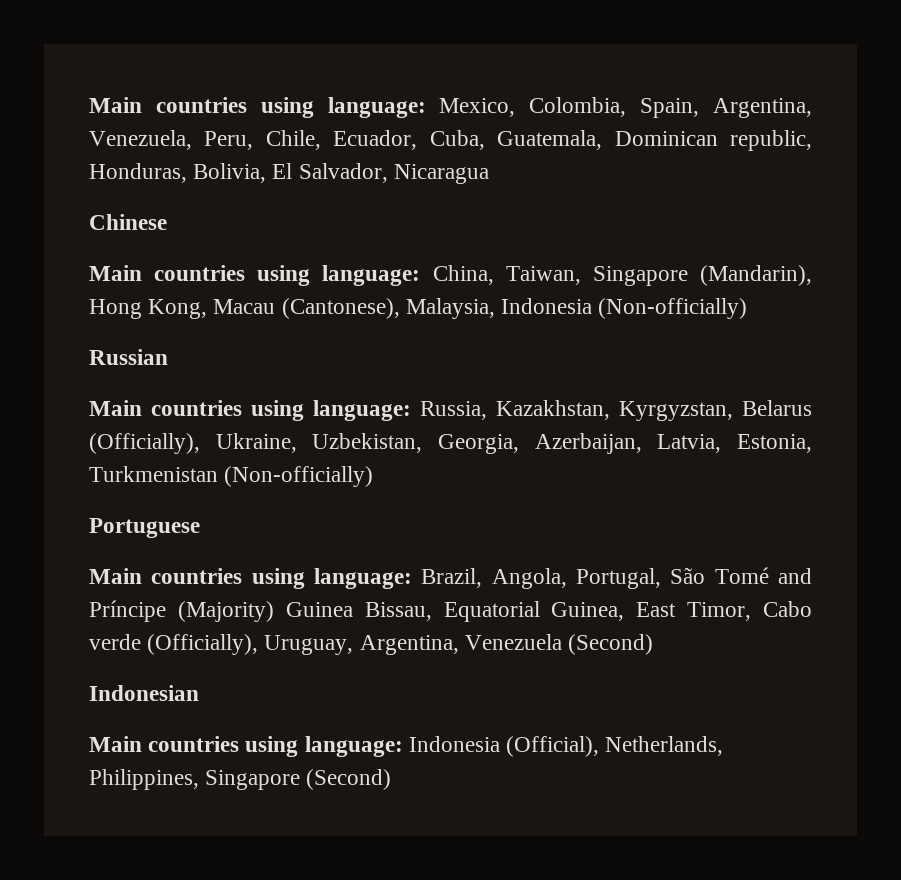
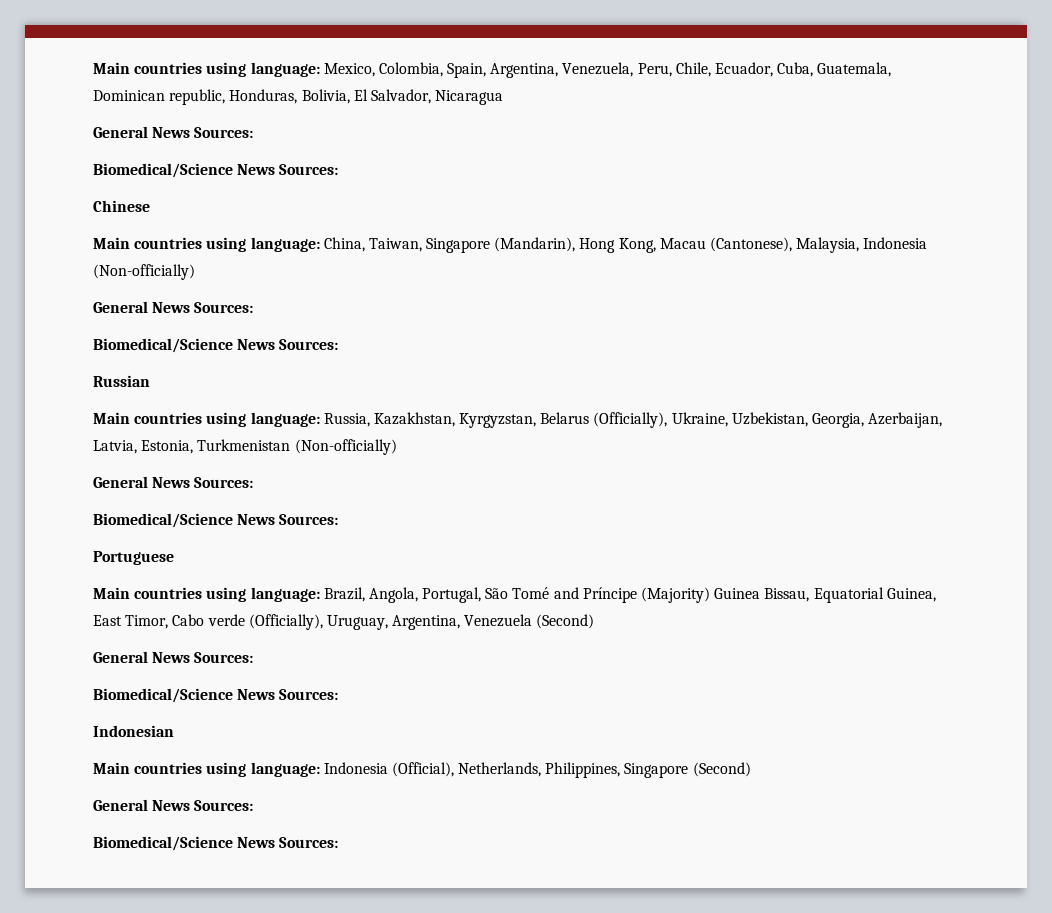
  Main countries using language: Mexico, Colombia, Spain, Argentina, Venezuela, Peru, Chile, Ecuador, Cuba, Guatemala, Dominican republic, Honduras, Bolivia, El Salvador, Nicaragua
+ General News Sources:
+ Biomedical/Science News Sources:
  Main countries using language: China, Taiwan, Singapore (Mandarin), Hong Kong, Macau (Cantonese), Malaysia, Indonesia (Non-officially)
+ General News Sources:
+ Biomedical/Science News Sources:
  Main countries using language: Russia, Kazakhstan, Kyrgyzstan, Belarus (Officially), Ukraine, Uzbekistan, Georgia, Azerbaijan, Latvia, Estonia, Turkmenistan (Non-officially)
+ General News Sources:
+ Biomedical/Science News Sources:
  Main countries using language: Brazil, Angola, Portugal, São Tomé and Príncipe (Majority) Guinea Bissau, Equatorial Guinea, East Timor, Cabo verde (Officially), Uruguay, Argentina, Venezuela (Second)
+ General News Sources:
+ Biomedical/Science News Sources:
  Main countries using language: Indonesia (Official), Netherlands, Philippines, Singapore (Second)
+ General News Sources:
+ Biomedical/Science News Sources:

